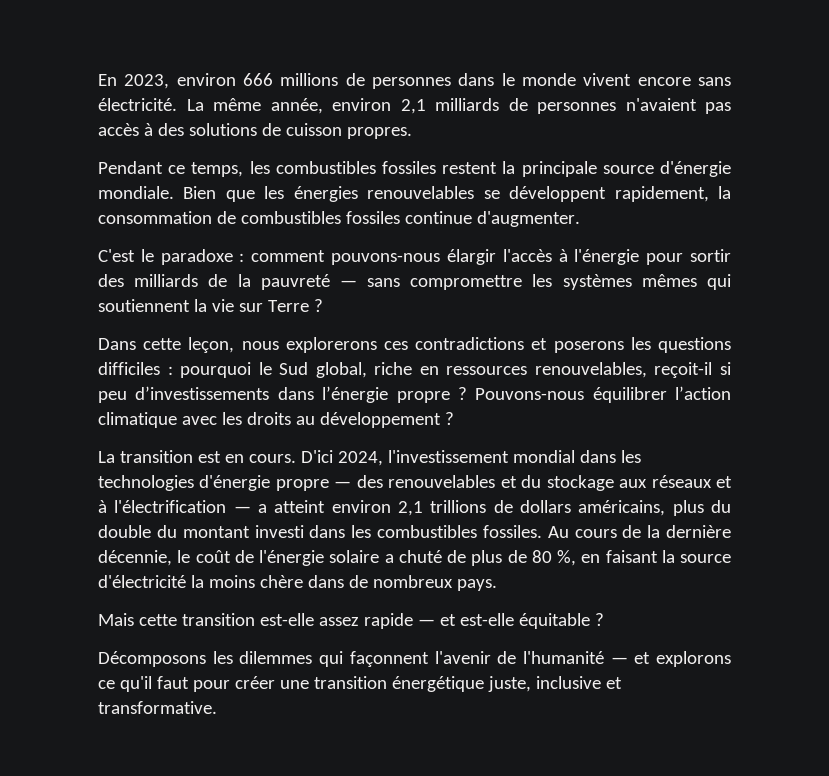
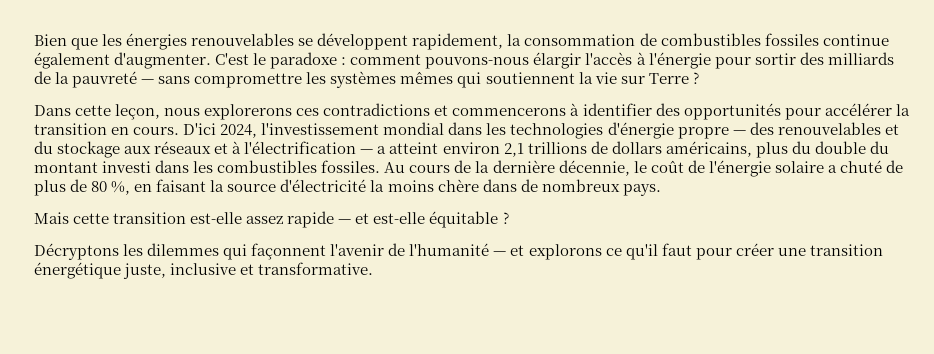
- En 2023, environ 666 millions de personnes dans le monde vivent encore sans électricité. La même année, environ 2,1 milliards de personnes n'avaient pas accès à des solutions de cuisson propres.
- Pendant ce temps, les combustibles fossiles restent la principale source d'énergie mondiale. Bien que les énergies renouvelables se développent rapidement, la consommation de combustibles fossiles continue d'augmenter.
- C'est le paradoxe : comment pouvons-nous élargir l'accès à l'énergie pour sortir des milliards de la pauvreté — sans compromettre les systèmes mêmes qui soutiennent la vie sur Terre ?
+ Bien que les énergies renouvelables se développent rapidement, la consommation de combustibles fossiles continue également d'augmenter. C'est le paradoxe : comment pouvons-nous élargir l'accès à l'énergie pour sortir des milliards de la pauvreté — sans compromettre les systèmes mêmes qui soutiennent la vie sur Terre ?
- Dans cette leçon, nous explorerons ces contradictions et poserons les questions difficiles : pourquoi le Sud global, riche en ressources renouvelables, reçoit-il si peu d’investissements dans l’énergie propre ? Pouvons-nous équilibrer l’action climatique avec les droits au développement ?
- La transition est en cours.
+ Dans cette leçon, nous explorerons ces contradictions et commencerons à identifier des opportunités pour accélérer la transition en cours.
- Décomposons les dilemmes qui façonnent l'avenir de l'humanité — et explorons ce qu'il faut pour créer une transition énergétique juste, inclusive et transformative.
+ Décryptons les dilemmes qui façonnent l'avenir de l'humanité — et explorons ce qu'il faut pour créer une transition énergétique juste, inclusive et transformative.

